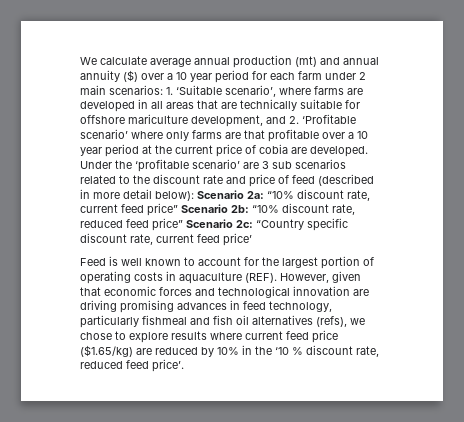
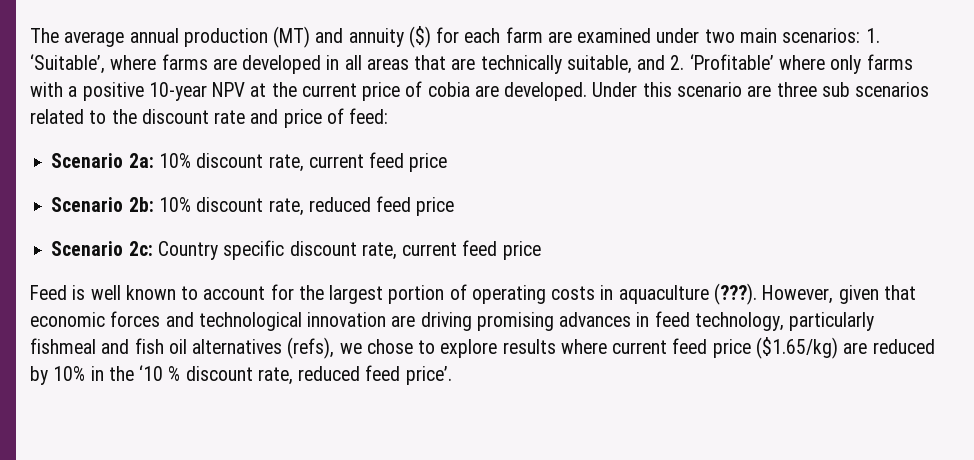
- We calculate average annual production (mt) and annual annuity ($) over a 10 year period for each farm under 2 main scenarios: 1. ‘Suitable scenario’, where farms are developed in all areas that are technically suitable for offshore mariculture development, and 2. ‘Profitable scenario’ where only farms are that profitable over a 10 year period at the current price of cobia are developed.
+ The average annual production (MT) and annuity ($) for each farm are examined under two main scenarios: 1. ‘Suitable’, where farms are developed in all areas that are technically suitable, and 2. ‘Profitable’ where only farms with a positive 10-year NPV at the current price of cobia are developed.
- Under the ‘profitable scenario’ are 3 sub scenarios related to the discount rate and price of feed (described in more detail below): Scenario 2a: “10% discount rate, current feed price” Scenario 2b: “10% discount rate, reduced feed price” Scenario 2c: “Country specific discount rate, current feed price’
+ Under this scenario are three sub scenarios related to the discount rate and price of feed:
+ Scenario 2a: 10% discount rate, current feed price
+ Scenario 2b: 10% discount rate, reduced feed price
+ Scenario 2c: Country specific discount rate, current feed price
- Feed is well known to account for the largest portion of operating costs in aquaculture (REF).
+ Feed is well known to account for the largest portion of operating costs in aquaculture (???).

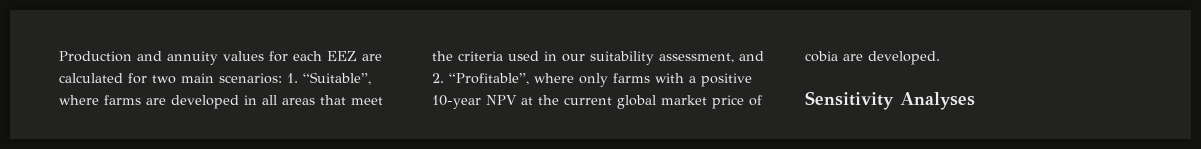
- The average annual production (MT) and annuity ($) for each farm are examined under two main scenarios: 1. ‘Suitable’, where farms are developed in all areas that are technically suitable, and 2. ‘Profitable’ where only farms with a positive 10-year NPV at the current price of cobia are developed. Under this scenario are three sub scenarios related to the discount rate and price of feed:
- Scenario 2a: 10% discount rate, current feed price
- Scenario 2b: 10% discount rate, reduced feed price
- Scenario 2c: Country specific discount rate, current feed price
- Feed is well known to account for the largest portion of operating costs in aquaculture (???). However, given that economic forces and technological innovation are driving promising advances in feed technology, particularly fishmeal and fish oil alternatives (refs), we chose to explore results where current feed price ($1.65/kg) are reduced by 10% in the ‘10 % discount rate, reduced feed price’.
+ Production and annuity values for each EEZ are calculated for two main scenarios: 1. “Suitable”, where farms are developed in all areas that meet the criteria used in our suitability assessment, and 2. “Profitable”, where only farms with a positive 10-year NPV at the current global market price of cobia are developed.
+ Sensitivity Analyses

